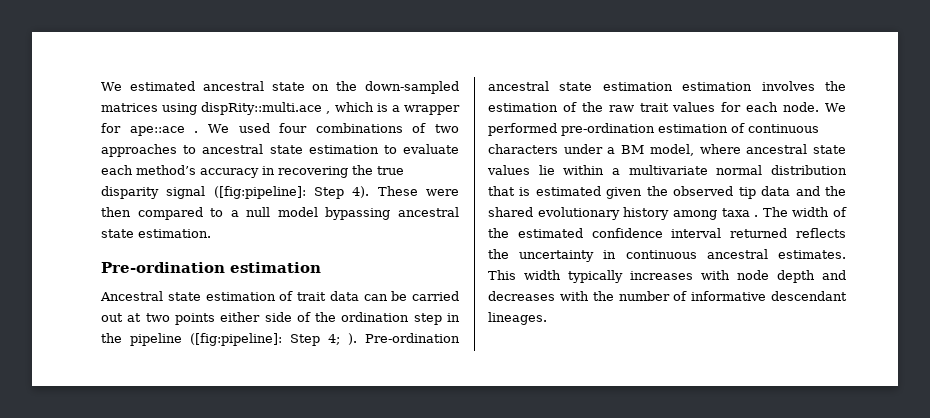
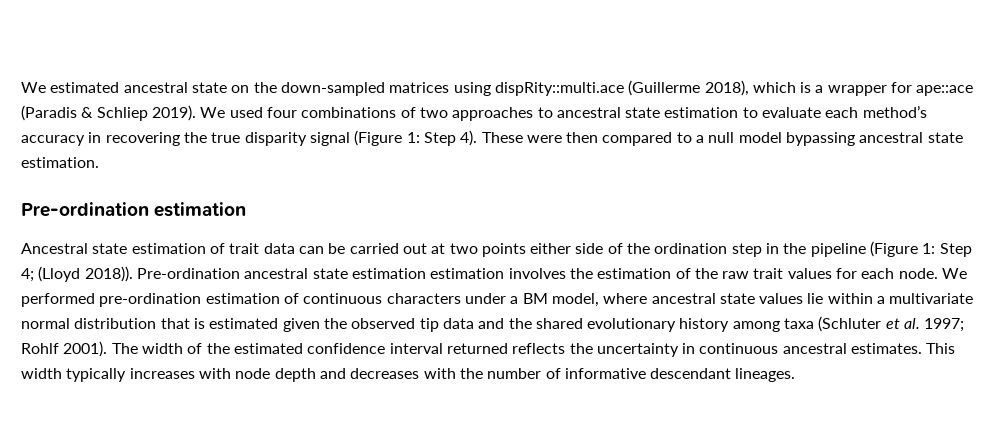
- We estimated ancestral state on the down-sampled matrices using dispRity::multi.ace , which is a wrapper for ape::ace .
+ We estimated ancestral state on the down-sampled matrices using dispRity::multi.ace (Guillerme 2018), which is a wrapper for ape::ace (Paradis & Schliep 2019).
- We used four combinations of two approaches to ancestral state estimation to evaluate each method’s accuracy in recovering the true disparity signal ([fig:pipeline]: Step 4).
+ We used four combinations of two approaches to ancestral state estimation to evaluate each method’s accuracy in recovering the true disparity signal (Figure 1: Step 4).
- Ancestral state estimation of trait data can be carried out at two points either side of the ordination step in the pipeline ([fig:pipeline]: Step 4; ).
+ Ancestral state estimation of trait data can be carried out at two points either side of the ordination step in the pipeline (Figure 1: Step 4; (Lloyd 2018)).
- We performed pre-ordination estimation of continuous characters under a BM model, where ancestral state values lie within a multivariate normal distribution that is estimated given the observed tip data and the shared evolutionary history among taxa .
+ We performed pre-ordination estimation of continuous characters under a BM model, where ancestral state values lie within a multivariate normal distribution that is estimated given the observed tip data and the shared evolutionary history among taxa (Schluter et al. 1997; Rohlf 2001).

